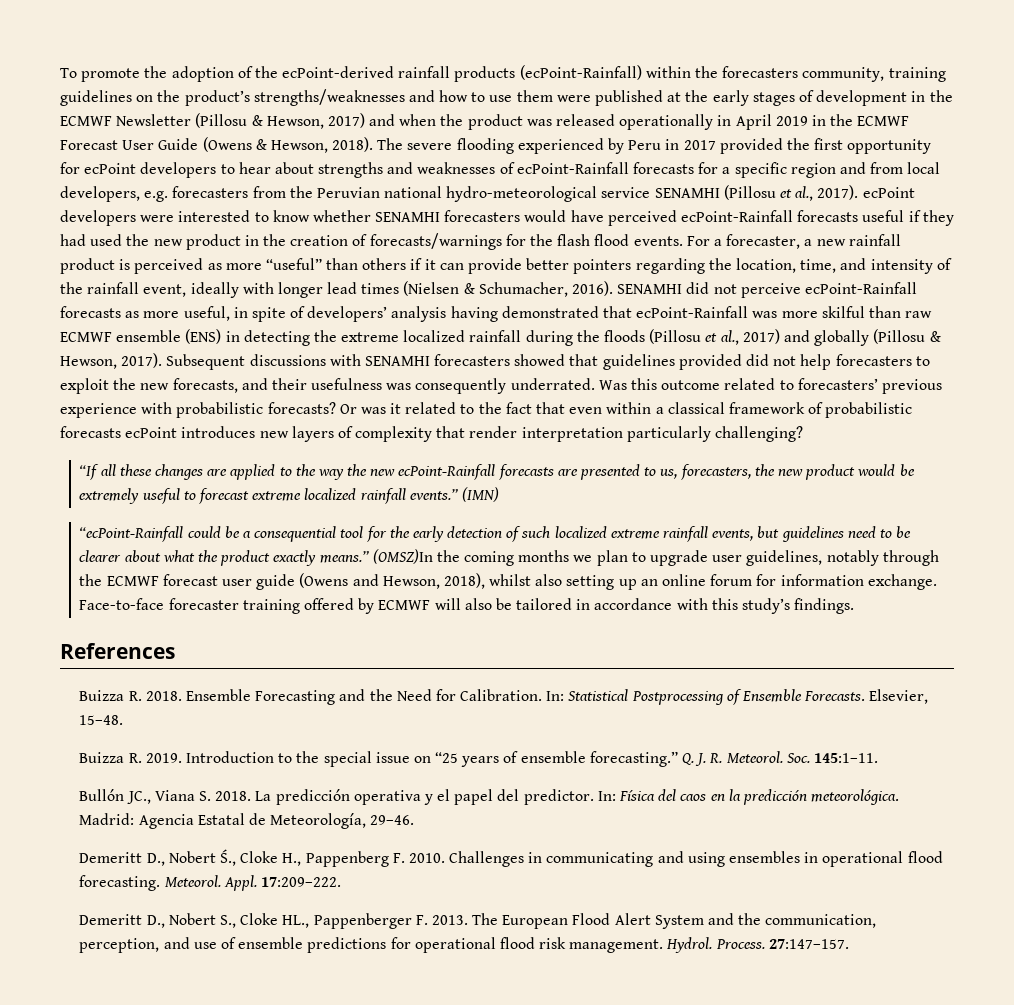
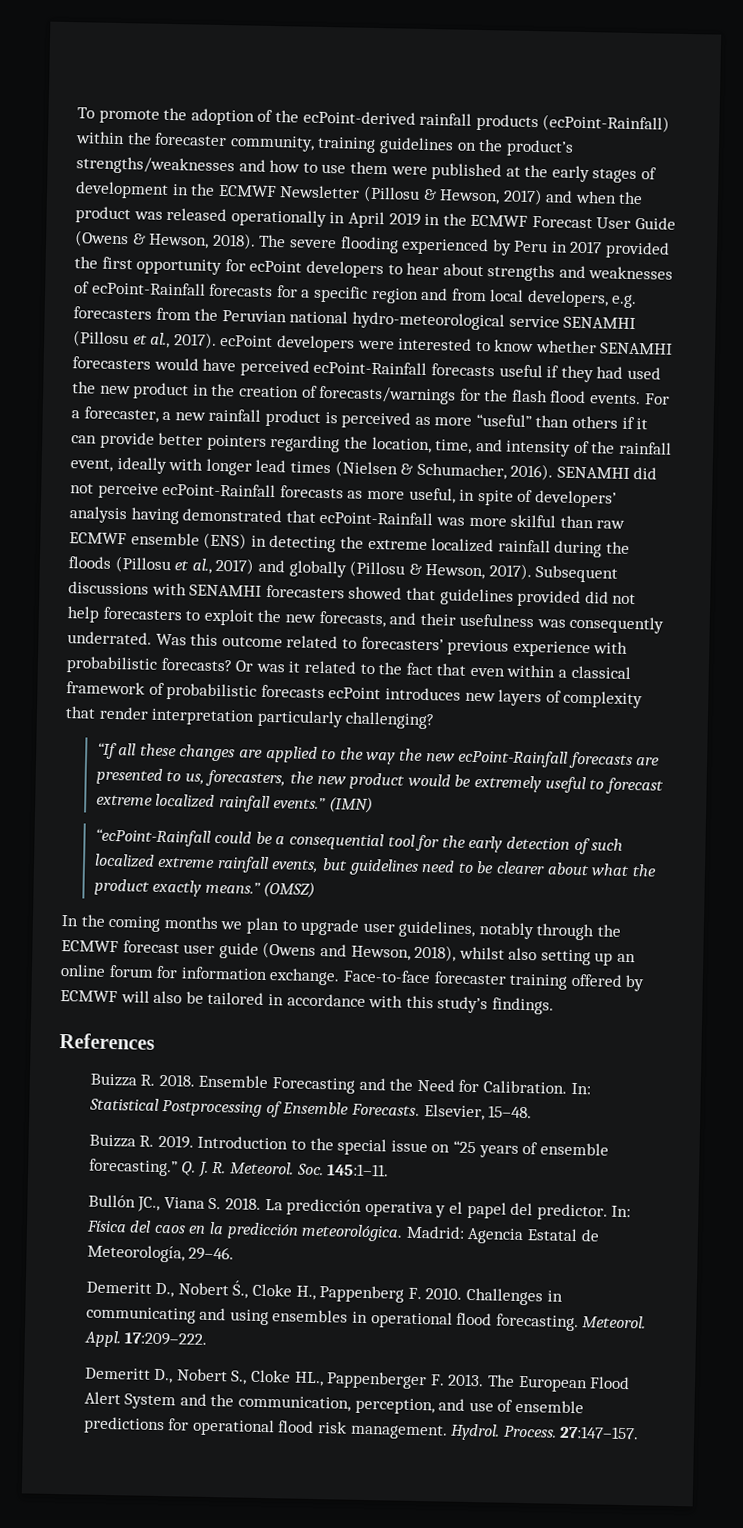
- To promote the adoption of the ecPoint-derived rainfall products (ecPoint-Rainfall) within the forecasters community, training guidelines on the product’s strengths/weaknesses and how to use them were published at the early stages of development in the ECMWF Newsletter (Pillosu & Hewson, 2017) and when the product was released operationally in April 2019 in the ECMWF Forecast User Guide (Owens & Hewson, 2018).
+ To promote the adoption of the ecPoint-derived rainfall products (ecPoint-Rainfall) within the forecaster community, training guidelines on the product’s strengths/weaknesses and how to use them were published at the early stages of development in the ECMWF Newsletter (Pillosu & Hewson, 2017) and when the product was released operationally in April 2019 in the ECMWF Forecast User Guide (Owens & Hewson, 2018).
- (OMSZ)In the coming months we plan to upgrade user guidelines, notably through the ECMWF forecast user guide (Owens and Hewson, 2018), whilst also setting up an online forum for information exchange.
+ (OMSZ)
+ In the coming months we plan to upgrade user guidelines, notably through the ECMWF forecast user guide (Owens and Hewson, 2018), whilst also setting up an online forum for information exchange.

